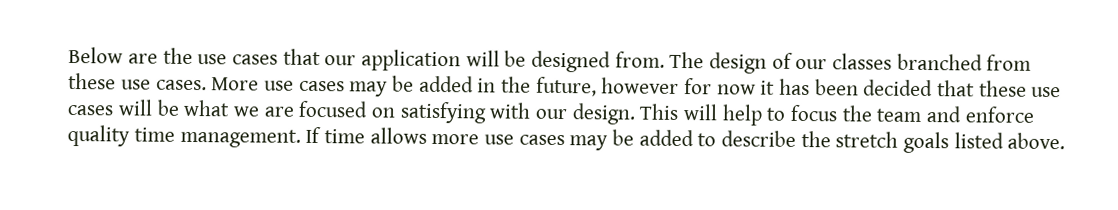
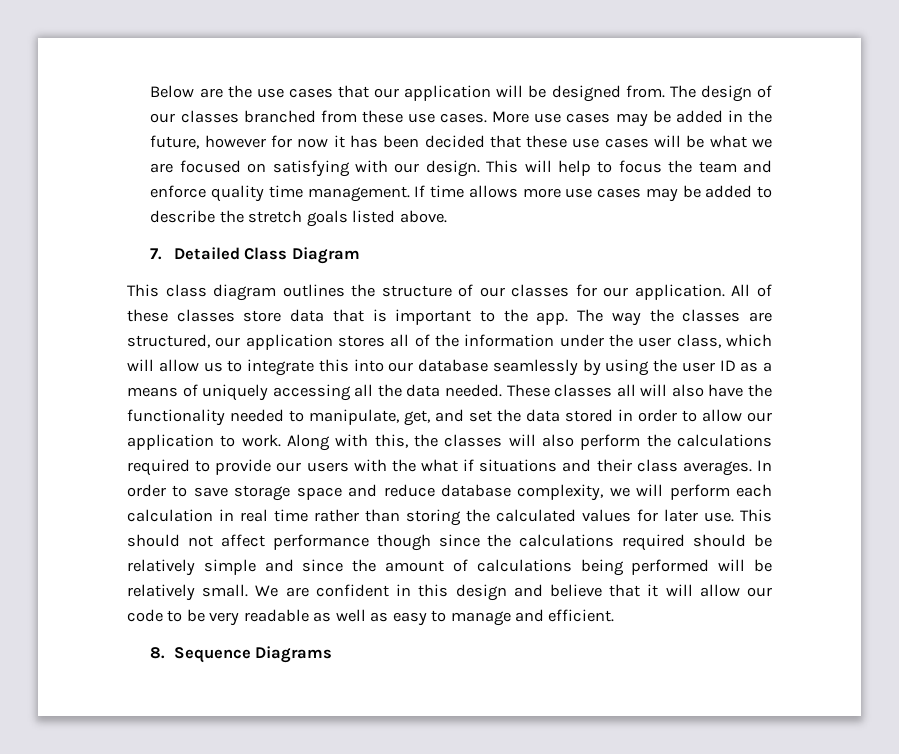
+ 7. Detailed Class Diagram
+ This class diagram outlines the structure of our classes for our application. All of these classes store data that is important to the app. The way the classes are structured, our application stores all of the information under the user class, which will allow us to integrate this into our database seamlessly by using the user ID as a means of uniquely accessing all the data needed. These classes all will also have the functionality needed to manipulate, get, and set the data stored in order to allow our application to work. Along with this, the classes will also perform the calculations required to provide our users with the what if situations and their class averages. In order to save storage space and reduce database complexity, we will perform each calculation in real time rather than storing the calculated values for later use. This should not affect performance though since the calculations required should be relatively simple and since the amount of calculations being performed will be relatively small. We are confident in this design and believe that it will allow our code to be very readable as well as easy to manage and efficient.
+ 8. Sequence Diagrams

